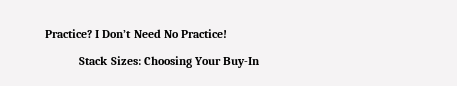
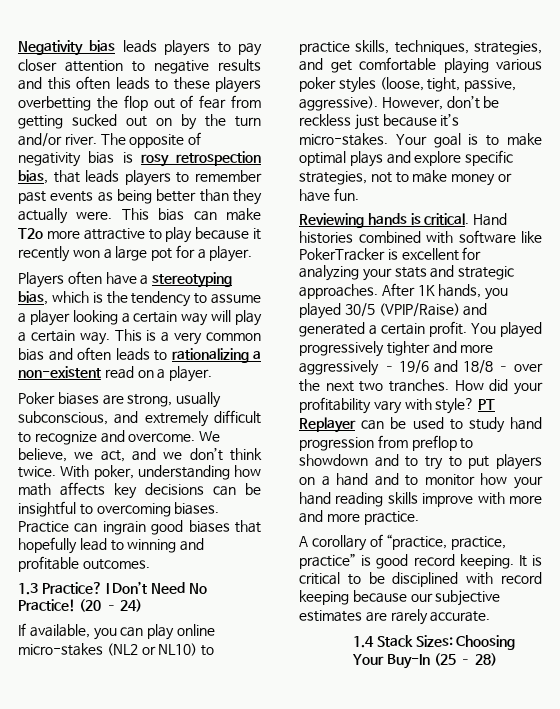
- Practice?
+ Negativity bias leads players to pay closer attention to negative results and this often leads to these players overbetting the flop out of fear from getting sucked out on by the turn and/or river. The opposite of negativity bias is rosy retrospection bias, that leads players to remember past events as being better than they actually were. This bias can make T2o more attractive to play because it recently won a large pot for a player.
+ Players often have a stereotyping bias, which is the tendency to assume a player looking a certain way will play a certain way. This is a very common bias and often leads to rationalizing a non-existent read on a player.
+ Poker biases are strong, usually subconscious, and extremely difficult to recognize and overcome. We believe, we act, and we don’t think twice. With poker, understanding how math affects key decisions can be insightful to overcoming biases. Practice can ingrain good biases that hopefully lead to winning and profitable outcomes.
+ 1.3 Practice?
- I Don’t Need No Practice!
- Stack Sizes: Choosing Your Buy-In
+ I Don’t Need No Practice! (20 – 24)
+ If available, you can play online micro-stakes (NL2 or NL10) to practice skills, techniques, strategies, and get comfortable playing various poker styles (loose, tight, passive, aggressive). However, don’t be reckless just because it’s micro-stakes. Your goal is to make optimal plays and explore specific strategies, not to make money or have fun.
+ Reviewing hands is critical. Hand histories combined with software like PokerTracker is excellent for analyzing your stats and strategic approaches. After 1K hands, you played 30/5 (VPIP/Raise) and generated a certain profit. You played progressively tighter and more aggressively – 19/6 and 18/8 – over the next two tranches. How did your profitability vary with style? PT Replayer can be used to study hand progression from preflop to showdown and to try to put players on a hand and to monitor how your hand reading skills improve with more and more practice.
+ A corollary of “practice, practice, practice” is good record keeping. It is critical to be disciplined with record keeping because our subjective estimates are rarely accurate.
+ 1.4 Stack Sizes: Choosing Your Buy-In (25 – 28)

